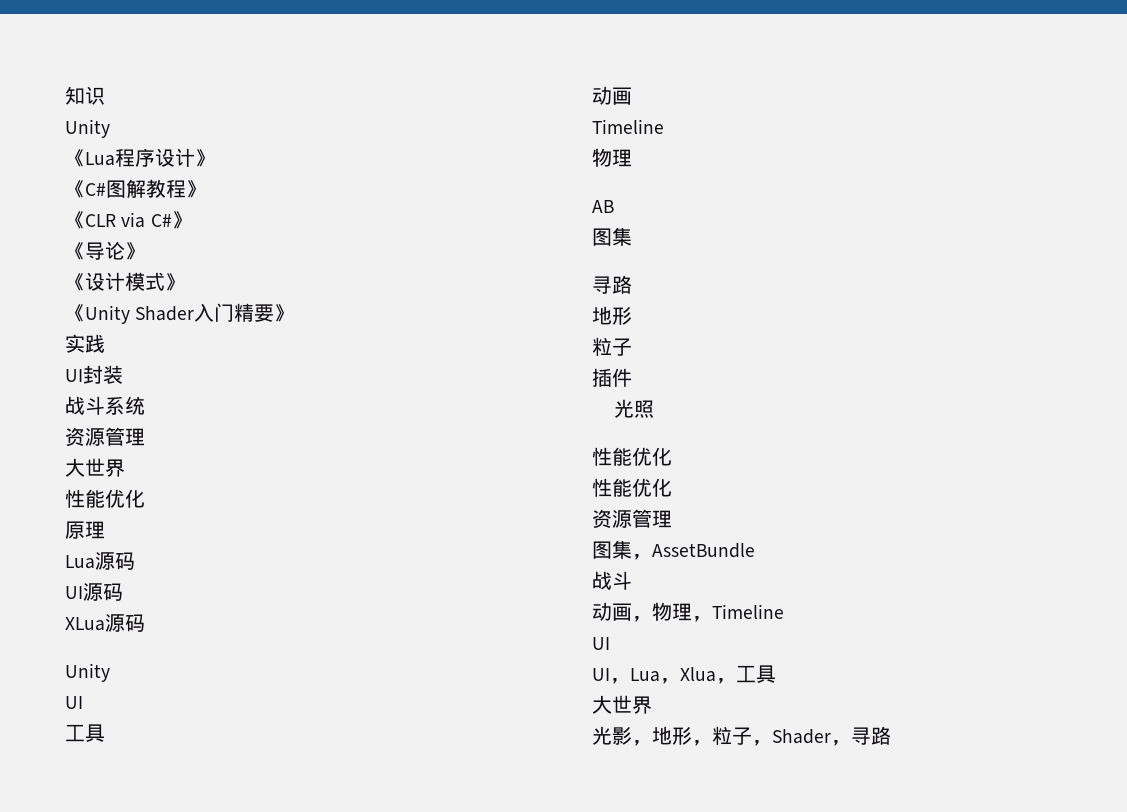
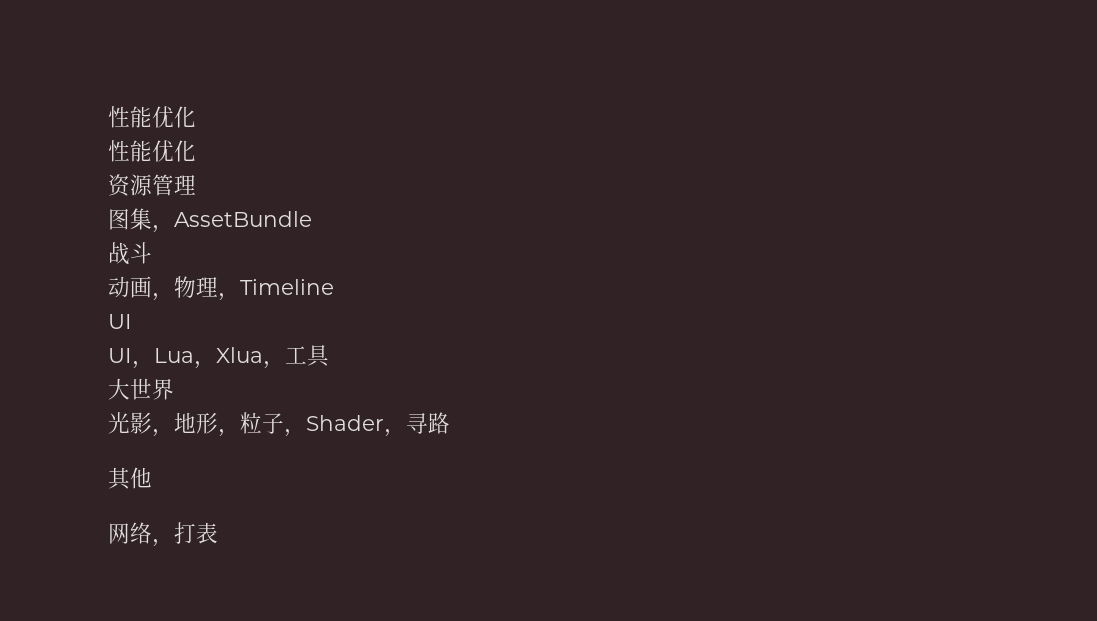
- 知识
- Unity
- 《Lua程序设计》
- 《C#图解教程》
- 《CLR via C#》
- 《导论》
- 《设计模式》
- 《Unity Shader入门精要》
- 实践
- UI封装
- 战斗系统
- 资源管理
- 大世界
- 性能优化
- 原理
- Lua源码
- UI源码
- XLua源码
- Unity
- UI
- 工具
- 动画
- Timeline
- 物理
- AB
- 图集
- 寻路
- 地形
- 粒子
- 插件
- 光照
+ 其他
+ 网络，打表

